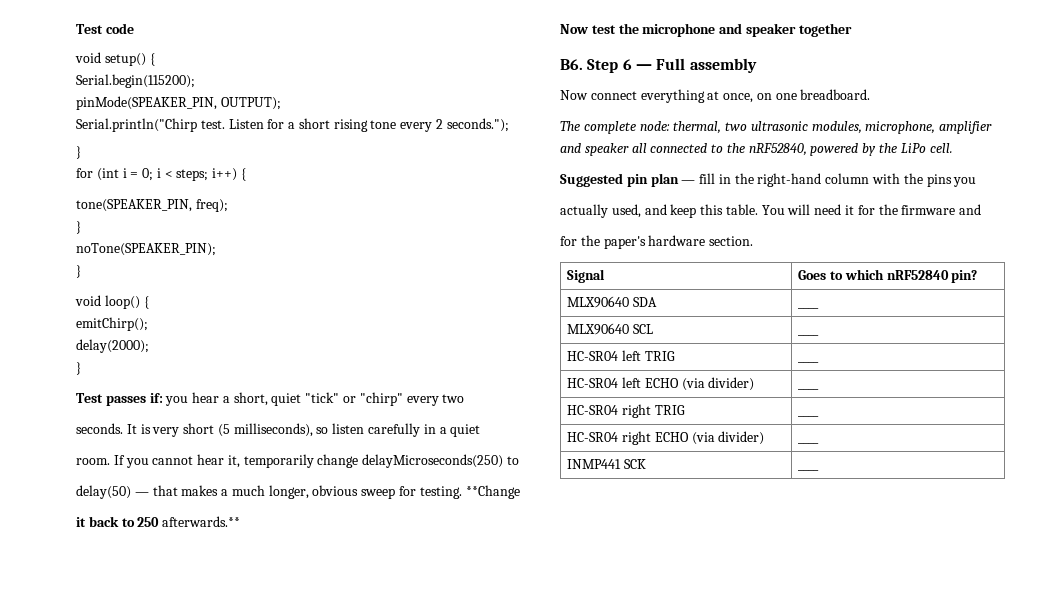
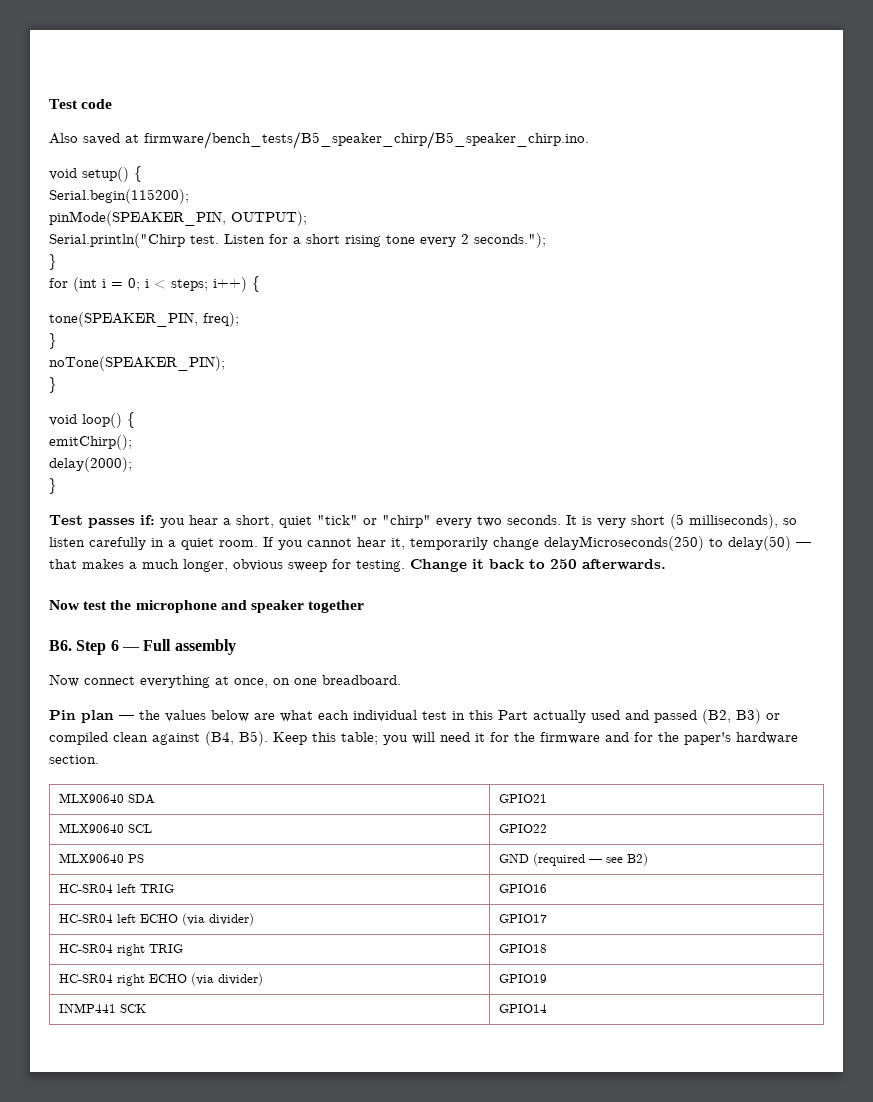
+ Also saved at firmware/bench_tests/B5_speaker_chirp/B5_speaker_chirp.ino.
- Test passes if: you hear a short, quiet "tick" or "chirp" every two
- seconds.
+ Test passes if: you hear a short, quiet "tick" or "chirp" every two seconds.
- It is very short (5 milliseconds), so listen carefully in a quiet
- room.
+ It is very short (5 milliseconds), so listen carefully in a quiet room.
- If you cannot hear it, temporarily change delayMicroseconds(250) to
- delay(50) — that makes a much longer, obvious sweep for testing.
+ If you cannot hear it, temporarily change delayMicroseconds(250) to delay(50) — that makes a much longer, obvious sweep for testing.
- **Change
- it back to 250 afterwards.**
+ Change it back to 250 afterwards.
- The complete node: thermal, two ultrasonic modules, microphone, amplifier and speaker all connected to the nRF52840, powered by the LiPo cell.
- Suggested pin plan — fill in the right-hand column with the pins you
- actually used, and keep this table. You will need it for the firmware and
- for the paper's hardware section.
+ Pin plan — the values below are what each individual test in this Part actually used and passed (B2, B3) or compiled clean against (B4, B5). Keep this table; you will need it for the firmware and for the paper's hardware section.
- Signal | Goes to which nRF52840 pin?
- MLX90640 SDA | ____
+ MLX90640 SDA | GPIO21
- MLX90640 SCL | ____
+ MLX90640 SCL | GPIO22
+ MLX90640 PS | GND (required — see B2)
- HC-SR04 left TRIG | ____
+ HC-SR04 left TRIG | GPIO16
- HC-SR04 left ECHO (via divider) | ____
+ HC-SR04 left ECHO (via divider) | GPIO17
- HC-SR04 right TRIG | ____
+ HC-SR04 right TRIG | GPIO18
- HC-SR04 right ECHO (via divider) | ____
+ HC-SR04 right ECHO (via divider) | GPIO19
- INMP441 SCK | ____
+ INMP441 SCK | GPIO14

